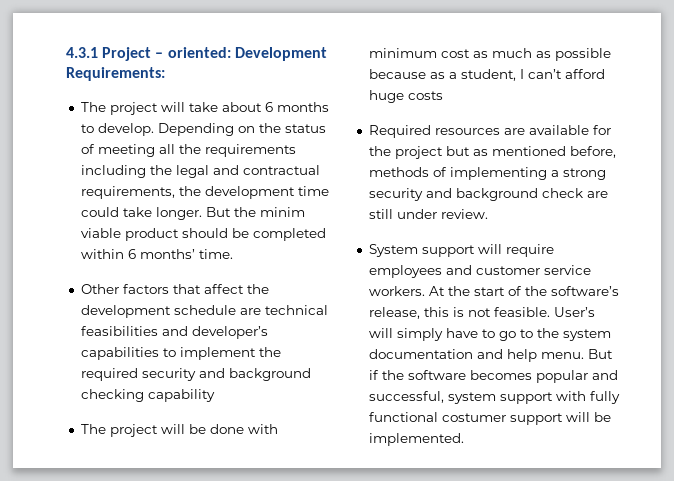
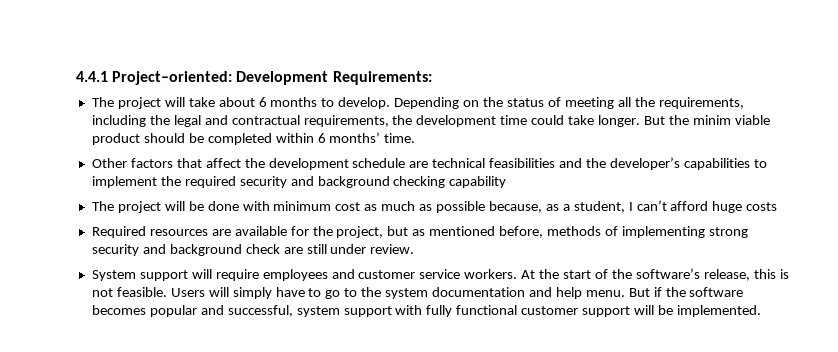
- 4.3.1 Project – oriented: Development Requirements:
+ 4.4.1 Project–oriented: Development Requirements:
- Depending on the status of meeting all the requirements including the legal and contractual requirements, the development time could take longer.
+ Depending on the status of meeting all the requirements, including the legal and contractual requirements, the development time could take longer.
- Other factors that affect the development schedule are technical feasibilities and developer’s capabilities to implement the required security and background checking capability
+ Other factors that affect the development schedule are technical feasibilities and the developer’s capabilities to implement the required security and background checking capability
- The project will be done with minimum cost as much as possible because as a student, I can’t afford huge costs
+ The project will be done with minimum cost as much as possible because, as a student, I can’t afford huge costs
- Required resources are available for the project but as mentioned before, methods of implementing a strong security and background check are still under review.
+ Required resources are available for the project, but as mentioned before, methods of implementing strong security and background check are still under review.
- User’s will simply have to go to the system documentation and help menu.
+ Users will simply have to go to the system documentation and help menu.
- But if the software becomes popular and successful, system support with fully functional costumer support will be implemented.
+ But if the software becomes popular and successful, system support with fully functional customer support will be implemented.

